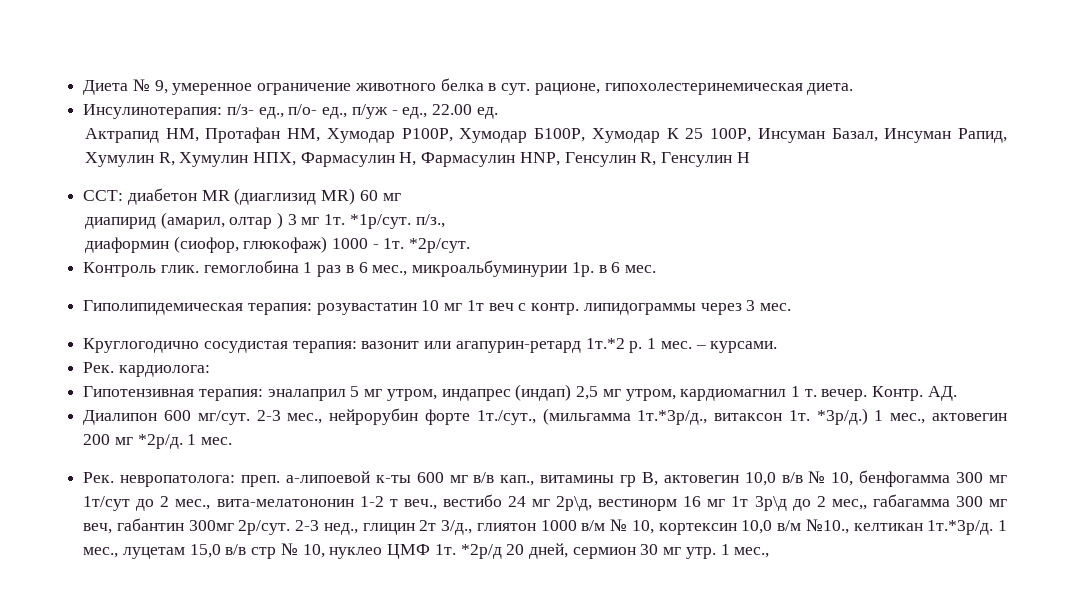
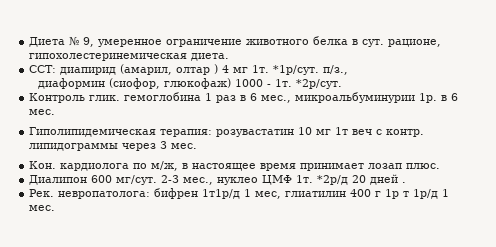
- Инсулинотерапия: п/з- ед., п/о- ед., п/уж - ед., 22.00 ед.
- Актрапид НМ, Протафан НМ, Хумодар Р100Р, Хумодар Б100Р, Хумодар К 25 100Р, Инсуман Базал, Инсуман Рапид, Хумулин R, Хумулин НПХ, Фармасулин Н, Фармасулин НNР, Генсулин R, Генсулин Н
- ССТ: диабетон МR (диаглизид МR) 60 мг
- диапирид (амарил, олтар ) 3 мг 1т.
+ ССТ: диапирид (амарил, олтар ) 4 мг 1т.
- Круглогодично сосудистая терапия: вазонит или агапурин-ретард 1т.*2 р. 1 мес. – курсами.
- Рек. кардиолога:
- Гипотензивная терапия: эналаприл 5 мг утром, индапрес (индап) 2,5 мг утром, кардиомагнил 1 т. вечер. Контр. АД.
+ Кон. кардиолога по м/ж, в настоящее время принимает лозап плюс.
- 2-3 мес., нейрорубин форте 1т./сут., (мильгамма 1т.*3р/д., витаксон 1т. *3р/д.) 1 мес., актовегин 200 мг *2р/д. 1 мес.
- Рек. невропатолога: преп. а-липоевой к-ты 600 мг в/в кап., витамины гр В, актовегин 10,0 в/в № 10, бенфогамма 300 мг 1т/сут до 2 мес., вита-мелатононин 1-2 т веч., вестибо 24 мг 2р\д, вестинорм 16 мг 1т 3р\д до 2 мес,, габагамма 300 мг веч, габантин 300мг 2р/сут. 2-3 нед., глицин 2т 3/д., глиятон 1000 в/м № 10, кортексин 10,0 в/м №10., келтикан 1т.*3р/д. 1 мес., луцетам 15,0 в/в стр № 10, нуклео ЦМФ 1т.
+ 2-3 мес., нуклео ЦМФ 1т.
- *2р/д 20 дней, сермион 30 мг утр. 1 мес.,
+ *2р/д 20 дней .
+ Рек. невропатолога: бифрен 1т1р/д 1 мес, глиатилин 400 г 1р т 1р/д 1 мес.

